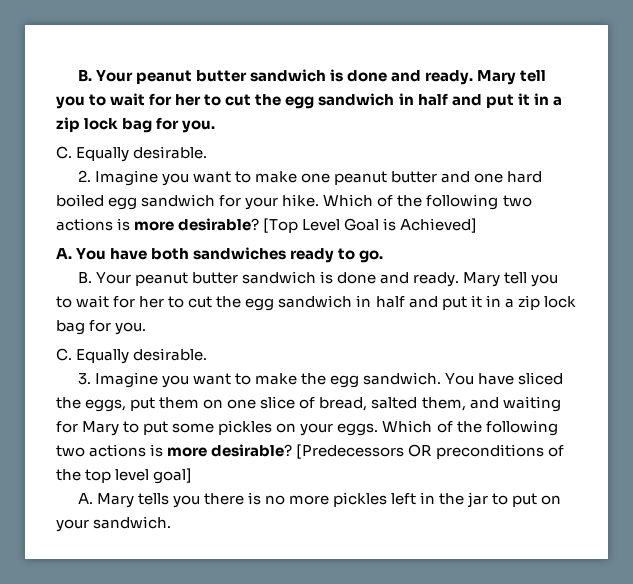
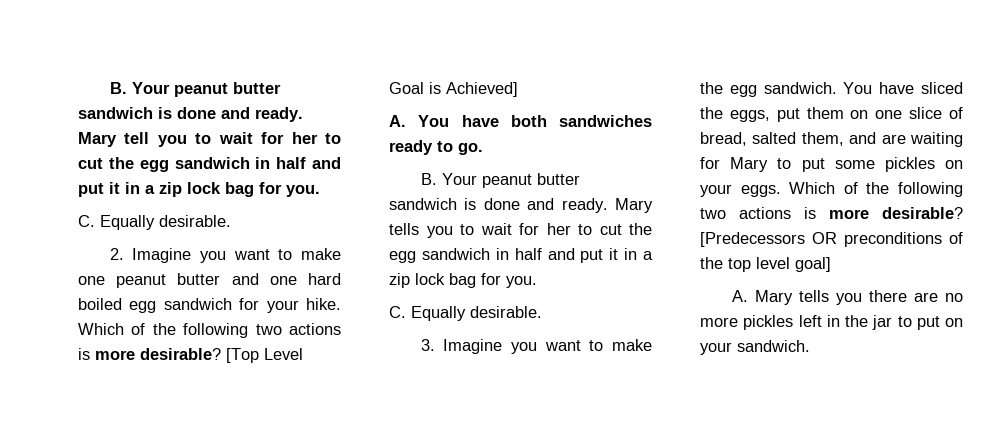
  A. You have both sandwiches ready to go.
- B. Your peanut butter sandwich is done and ready. Mary tell you to wait for her to cut the egg sandwich in half and put it in a zip lock bag for you.
+ B. Your peanut butter sandwich is done and ready. Mary tells you to wait for her to cut the egg sandwich in half and put it in a zip lock bag for you.
- You have sliced the eggs, put them on one slice of bread, salted them, and waiting for Mary to put some pickles on your eggs.
+ You have sliced the eggs, put them on one slice of bread, salted them, and are waiting for Mary to put some pickles on your eggs.
- A. Mary tells you there is no more pickles left in the jar to put on your sandwich.
+ A. Mary tells you there are no more pickles left in the jar to put on your sandwich.

